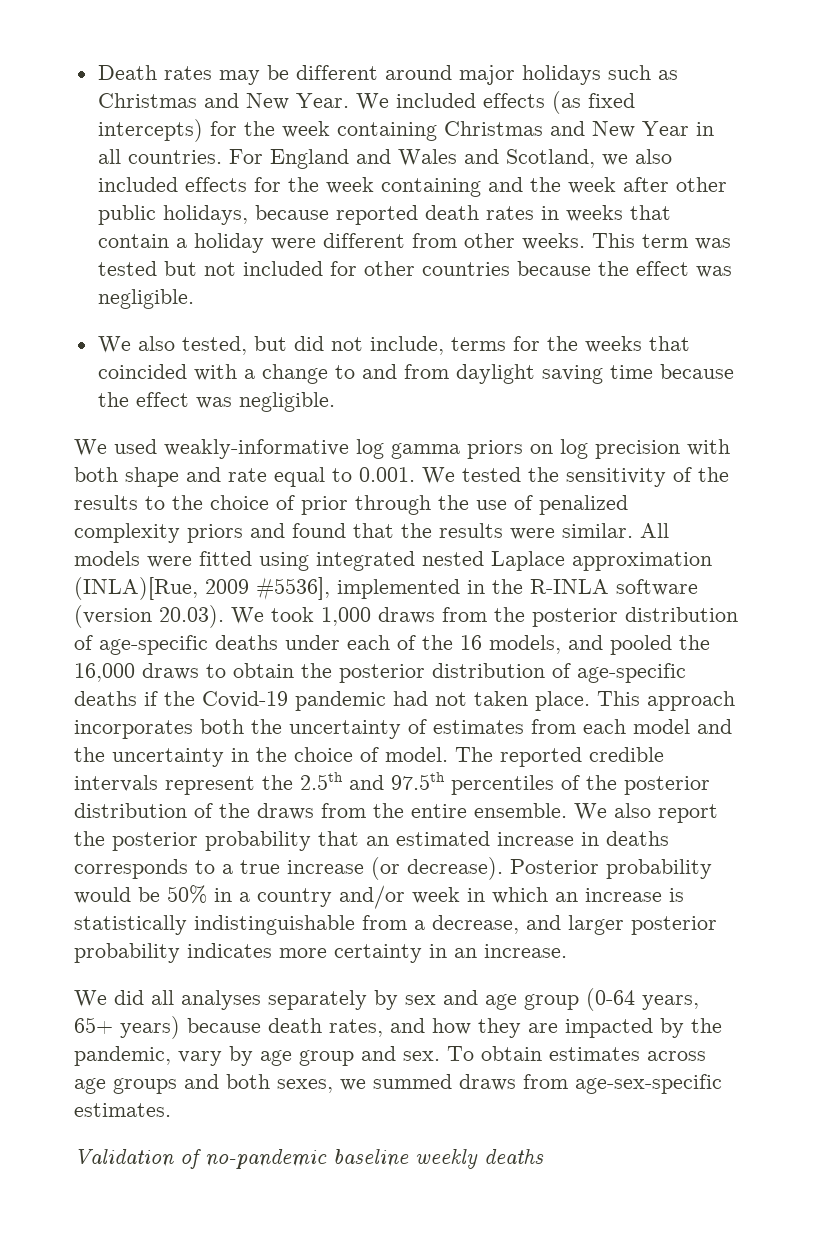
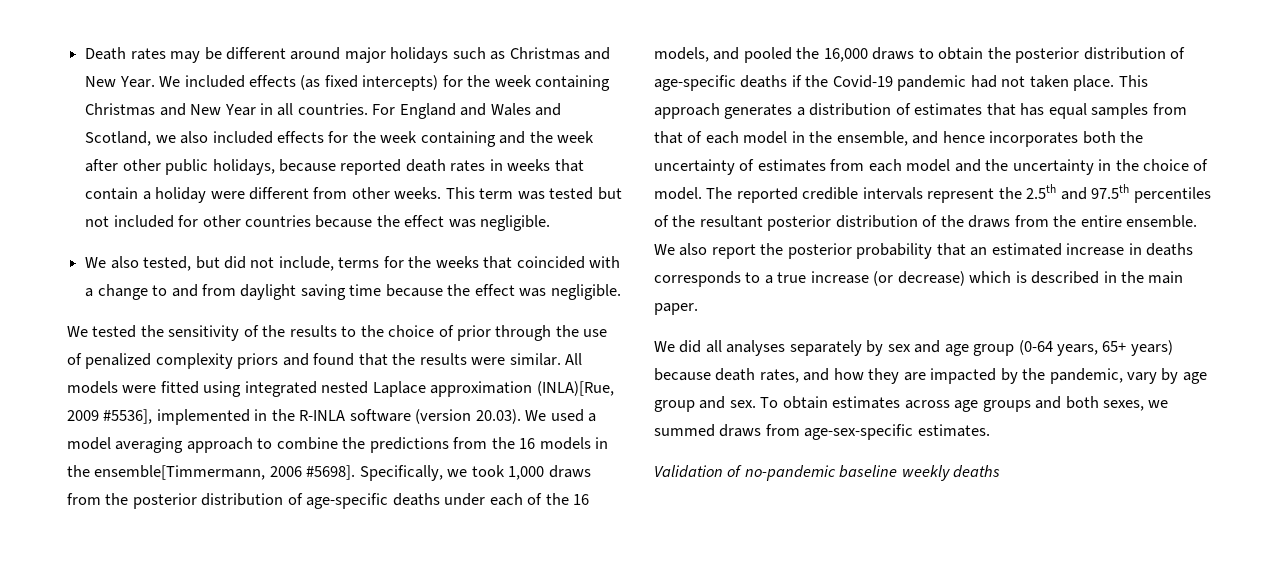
- We used weakly-informative log gamma priors on log precision with both shape and rate equal to 0.001. We tested the sensitivity of the results to the choice of prior through the use of penalized complexity priors and found that the results were similar.
+ We tested the sensitivity of the results to the choice of prior through the use of penalized complexity priors and found that the results were similar.
- All models were fitted using integrated nested Laplace approximation (INLA)[Rue, 2009 #5536], implemented in the R-INLA software (version 20.03). We took 1,000 draws from the posterior distribution of age-specific deaths under each of the 16 models, and pooled the 16,000 draws to obtain the posterior distribution of age-specific deaths if the Covid-19 pandemic had not taken place.
+ All models were fitted using integrated nested Laplace approximation (INLA)[Rue, 2009 #5536], implemented in the R-INLA software (version 20.03). We used a model averaging approach to combine the predictions from the 16 models in the ensemble[Timmermann, 2006 #5698]. Specifically, we took 1,000 draws from the posterior distribution of age-specific deaths under each of the 16 models, and pooled the 16,000 draws to obtain the posterior distribution of age-specific deaths if the Covid-19 pandemic had not taken place.
- This approach incorporates both the uncertainty of estimates from each model and the uncertainty in the choice of model.
+ This approach generates a distribution of estimates that has equal samples from that of each model in the ensemble, and hence incorporates both the uncertainty of estimates from each model and the uncertainty in the choice of model.
- The reported credible intervals represent the 2.5th and 97.5th percentiles of the posterior distribution of the draws from the entire ensemble.
+ The reported credible intervals represent the 2.5th and 97.5th percentiles of the resultant posterior distribution of the draws from the entire ensemble.
- We also report the posterior probability that an estimated increase in deaths corresponds to a true increase (or decrease). Posterior probability would be 50% in a country and/or week in which an increase is statistically indistinguishable from a decrease, and larger posterior probability indicates more certainty in an increase.
+ We also report the posterior probability that an estimated increase in deaths corresponds to a true increase (or decrease) which is described in the main paper.

